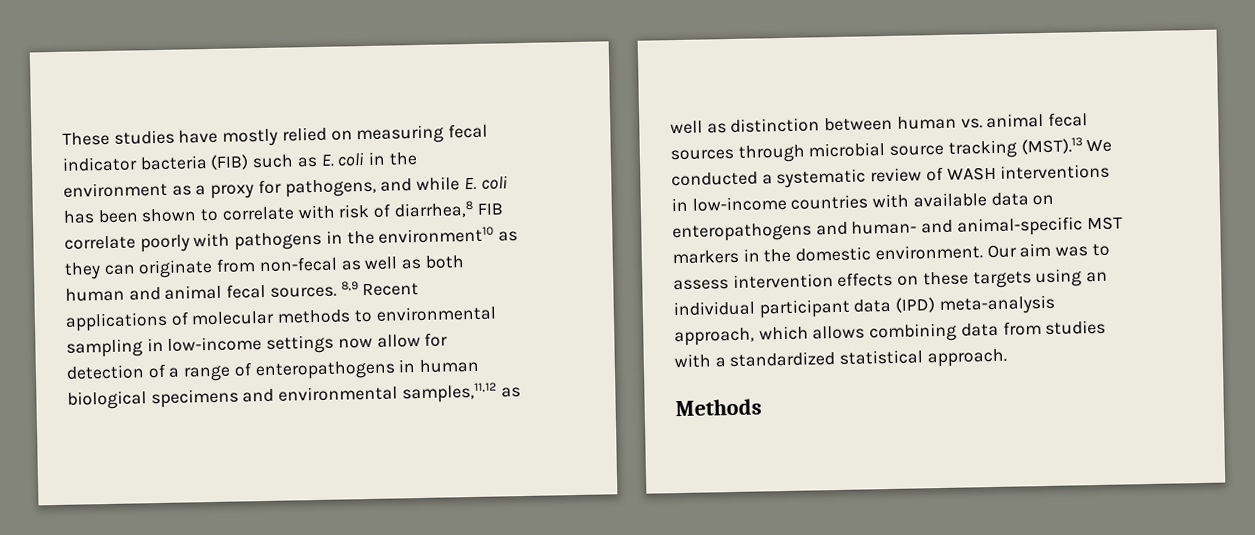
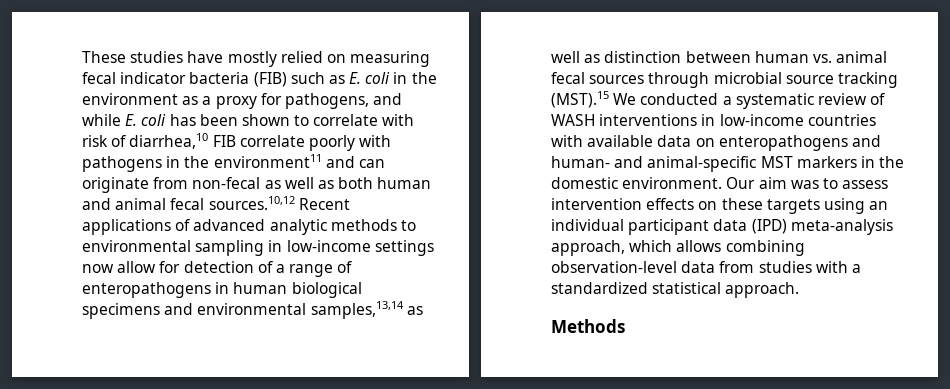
- These studies have mostly relied on measuring fecal indicator bacteria (FIB) such as E. coli in the environment as a proxy for pathogens, and while E. coli has been shown to correlate with risk of diarrhea,8 FIB correlate poorly with pathogens in the environment10 as they can originate from non-fecal as well as both human and animal fecal sources. 8,9 Recent applications of molecular methods to environmental sampling in low-income settings now allow for detection of a range of enteropathogens in human biological specimens and environmental samples,11,12 as well as distinction between human vs. animal fecal sources through microbial source tracking (MST).13 We conducted a systematic review of WASH interventions in low-income countries with available data on enteropathogens and human- and animal-specific MST markers in the domestic environment.
+ These studies have mostly relied on measuring fecal indicator bacteria (FIB) such as E. coli in the environment as a proxy for pathogens, and while E. coli has been shown to correlate with risk of diarrhea,10 FIB correlate poorly with pathogens in the environment11 and can originate from non-fecal as well as both human and animal fecal sources.10,12 Recent applications of advanced analytic methods to environmental sampling in low-income settings now allow for detection of a range of enteropathogens in human biological specimens and environmental samples,13,14 as well as distinction between human vs. animal fecal sources through microbial source tracking (MST).15 We conducted a systematic review of WASH interventions in low-income countries with available data on enteropathogens and human- and animal-specific MST markers in the domestic environment.
- Our aim was to assess intervention effects on these targets using an individual participant data (IPD) meta-analysis approach, which allows combining data from studies with a standardized statistical approach.
+ Our aim was to assess intervention effects on these targets using an individual participant data (IPD) meta-analysis approach, which allows combining observation-level data from studies with a standardized statistical approach.

